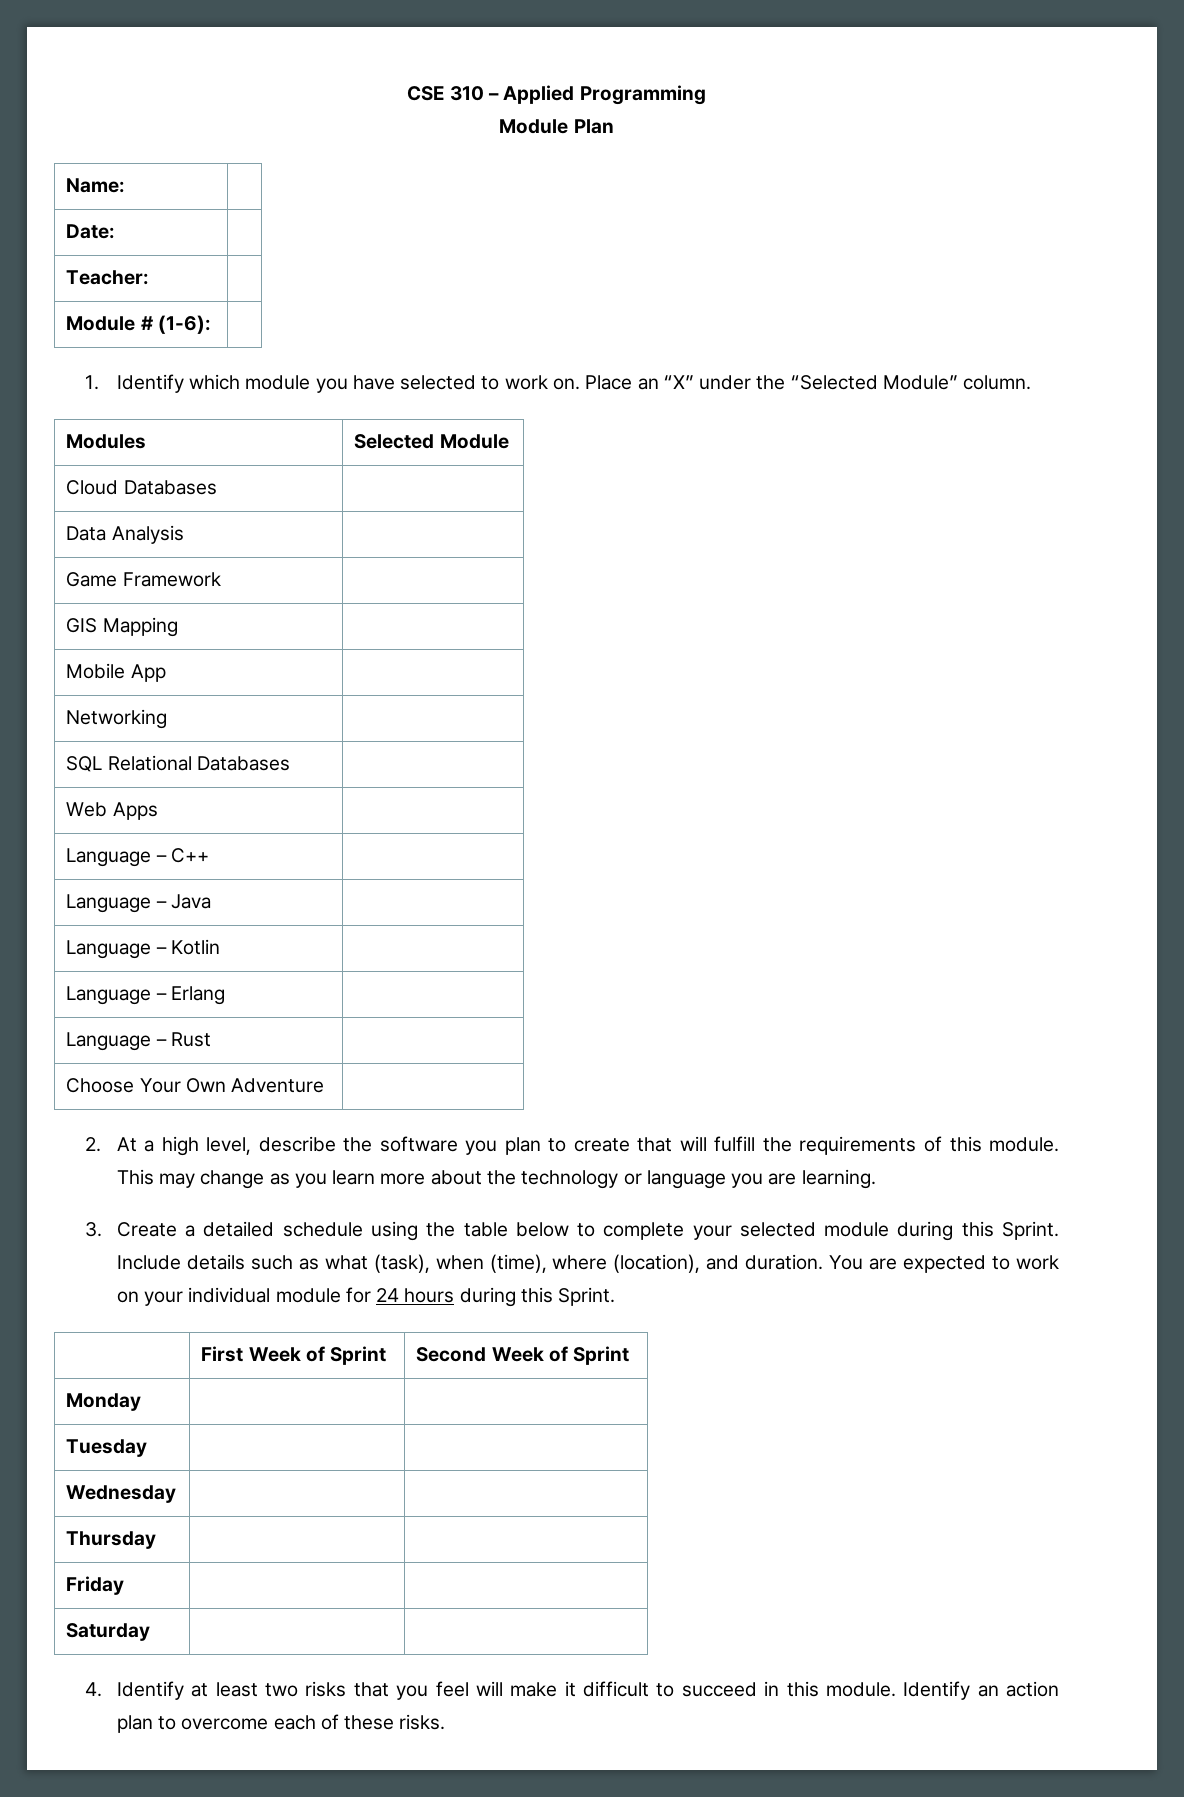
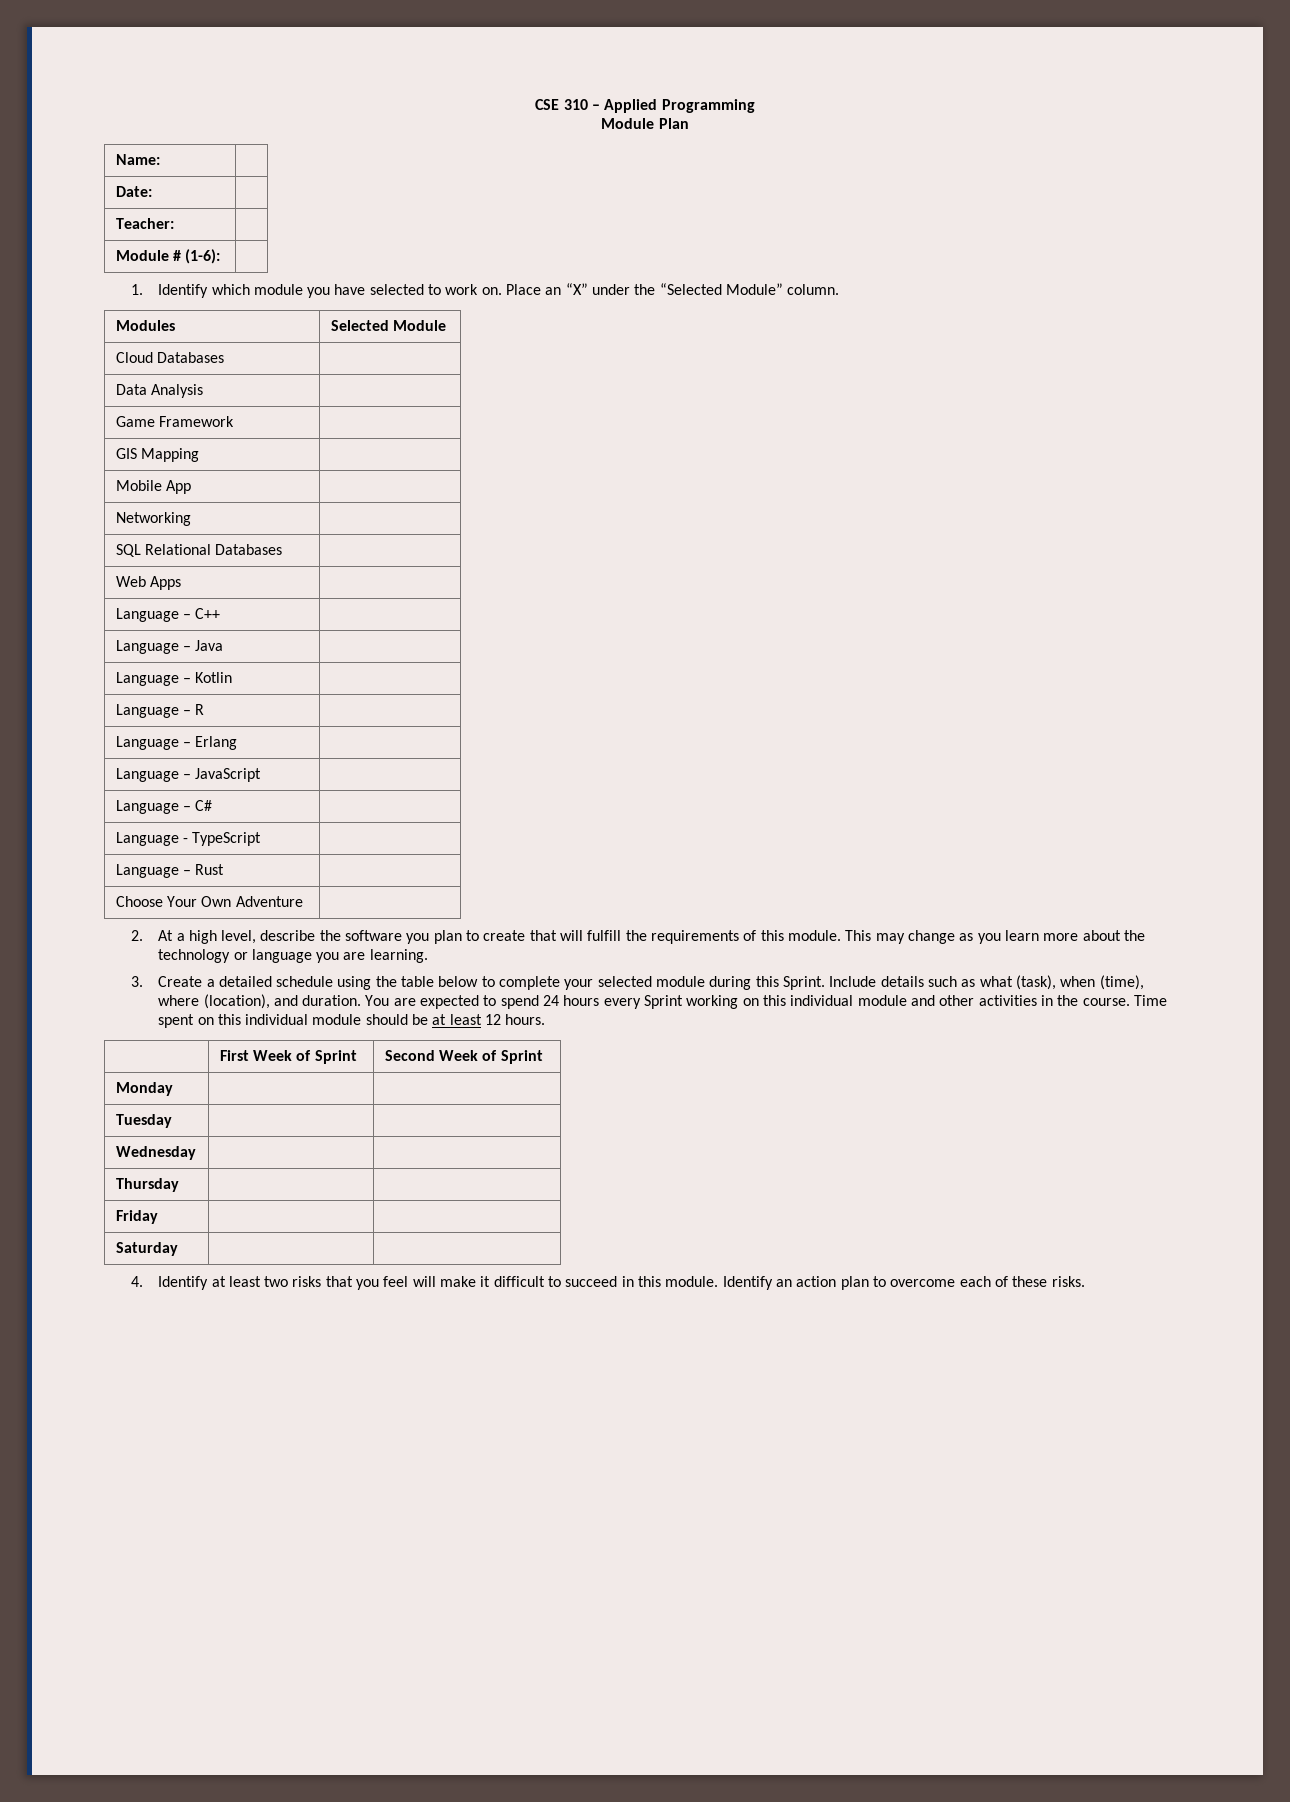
+ Language – R |
+ Language – JavaScript |
+ Language – C# |
+ Language - TypeScript |
- You are expected to work on your individual module for 24 hours during this Sprint.
+ You are expected to spend 24 hours every Sprint working on this individual module and other activities in the course. Time spent on this individual module should be at least 12 hours.

